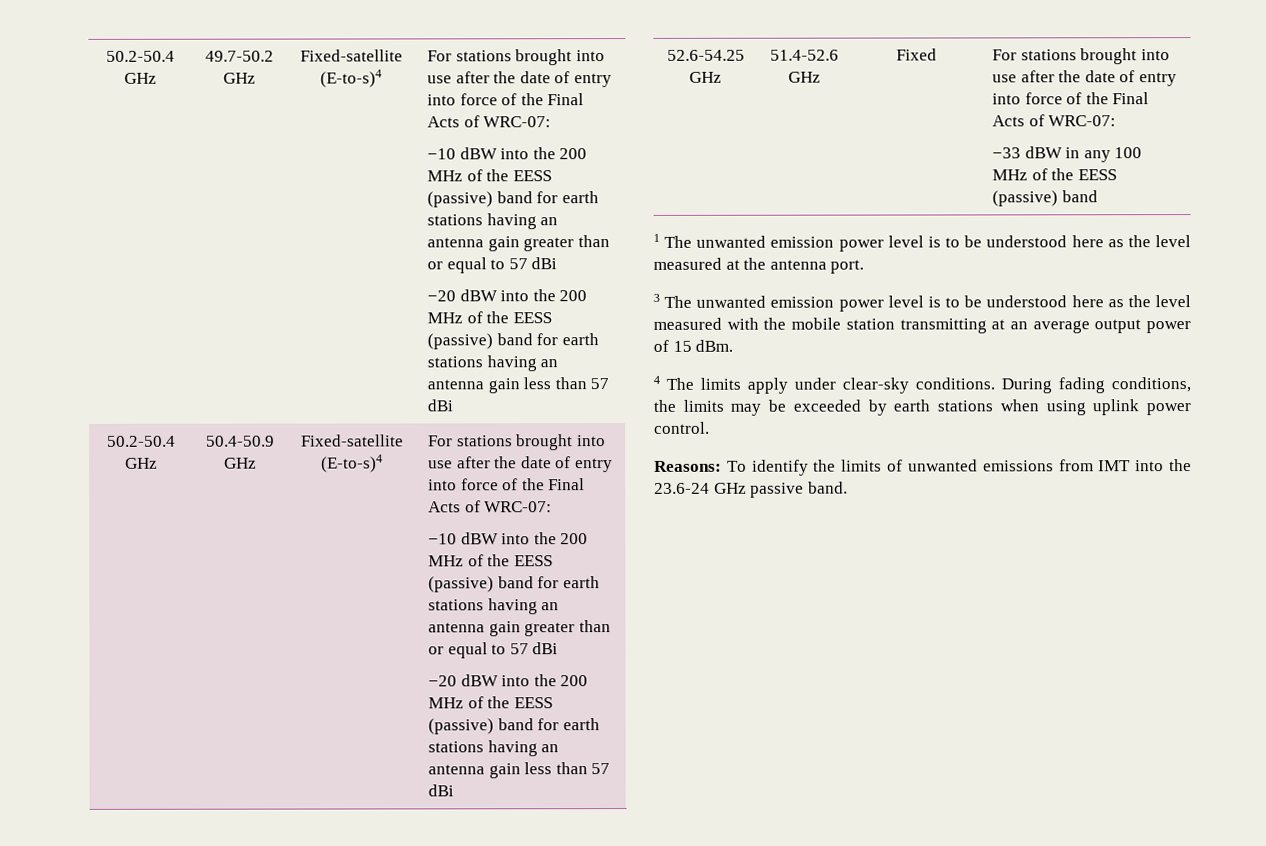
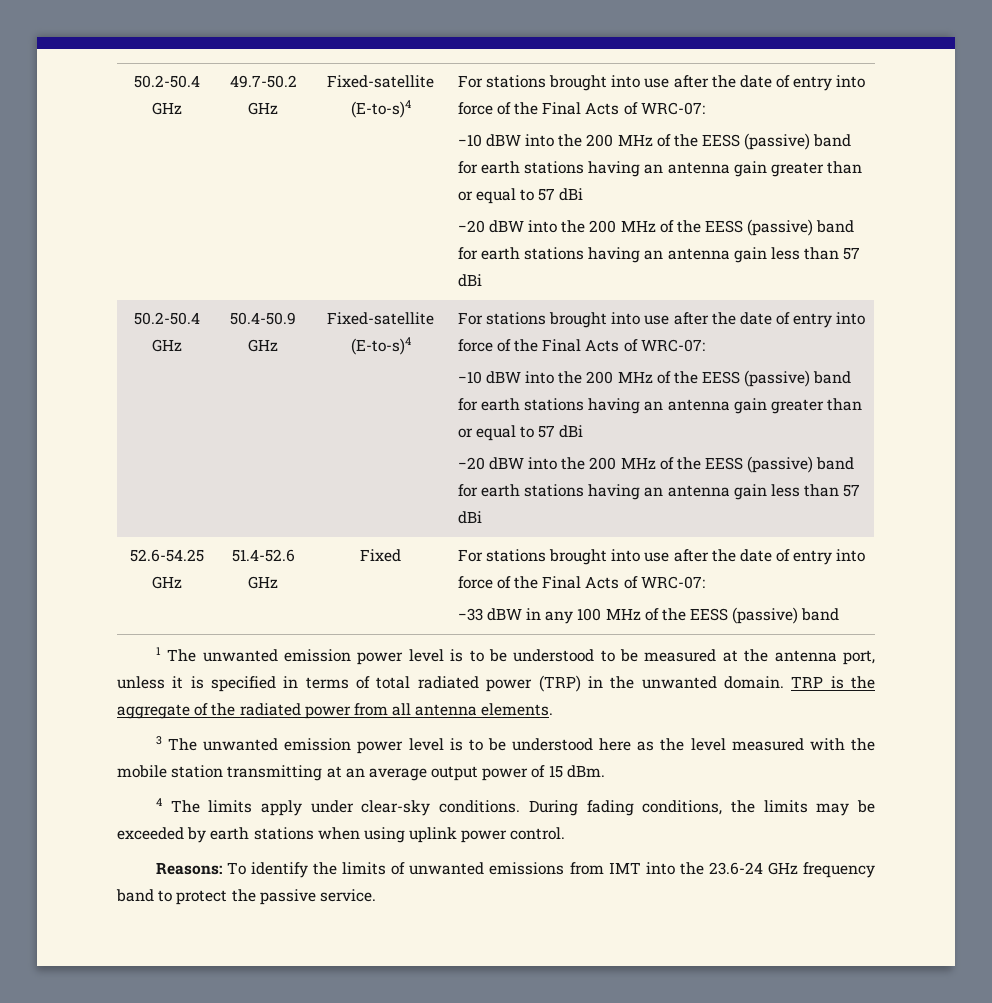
- 1 The unwanted emission power level is to be understood here as the level measured at the antenna port.
+ 1 The unwanted emission power level is to be understood to be measured at the antenna port, unless it is specified in terms of total radiated power (TRP) in the unwanted domain. TRP is the aggregate of the radiated power from all antenna elements.
- Reasons: To identify the limits of unwanted emissions from IMT into the 23.6-24 GHz passive band.
+ Reasons: To identify the limits of unwanted emissions from IMT into the 23.6-24 GHz frequency band to protect the passive service.

